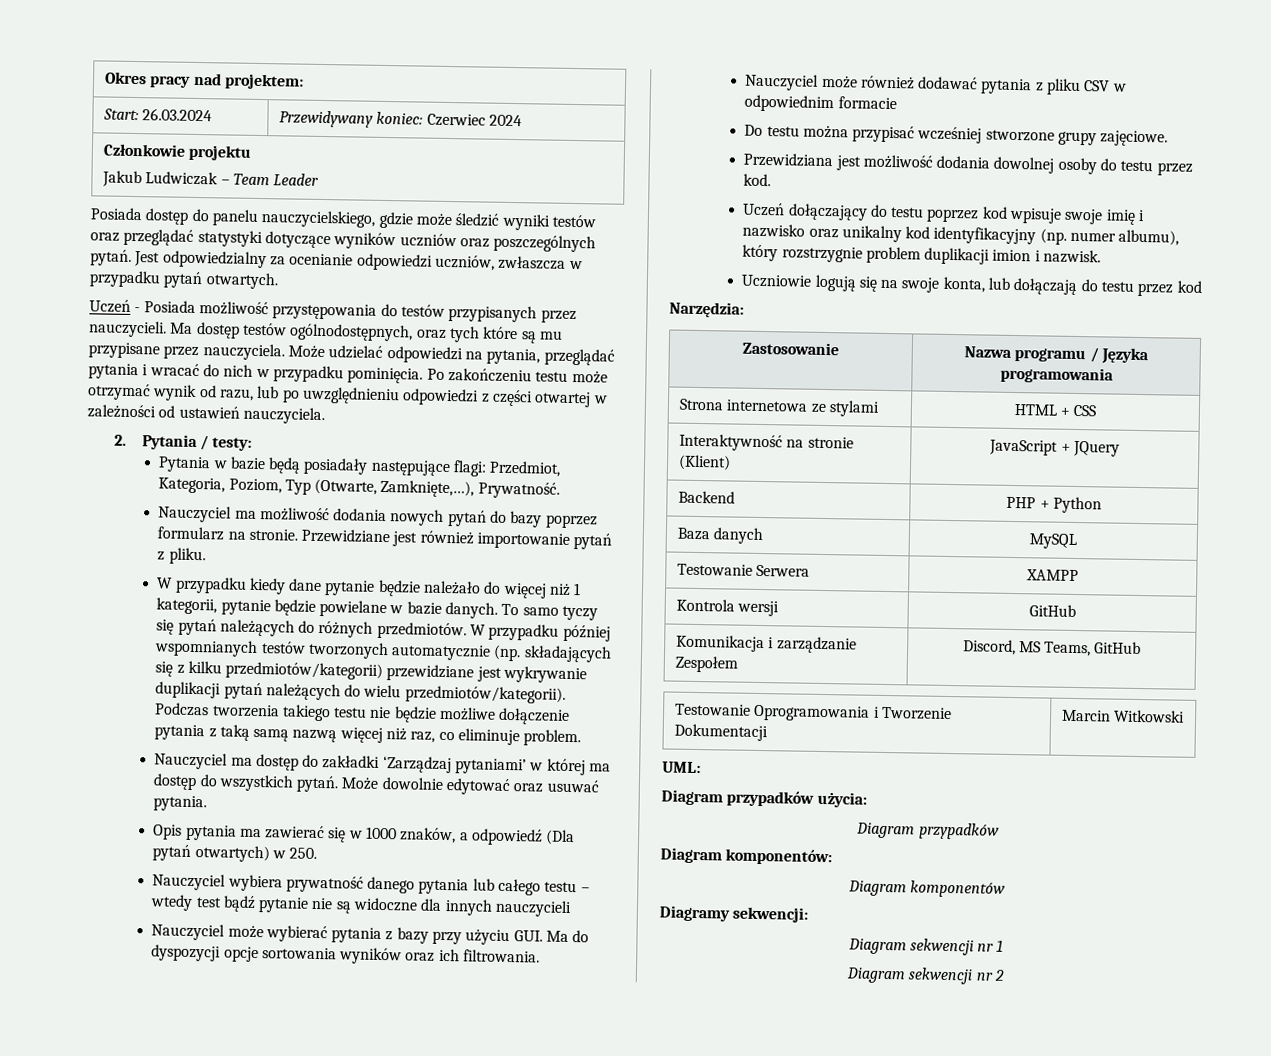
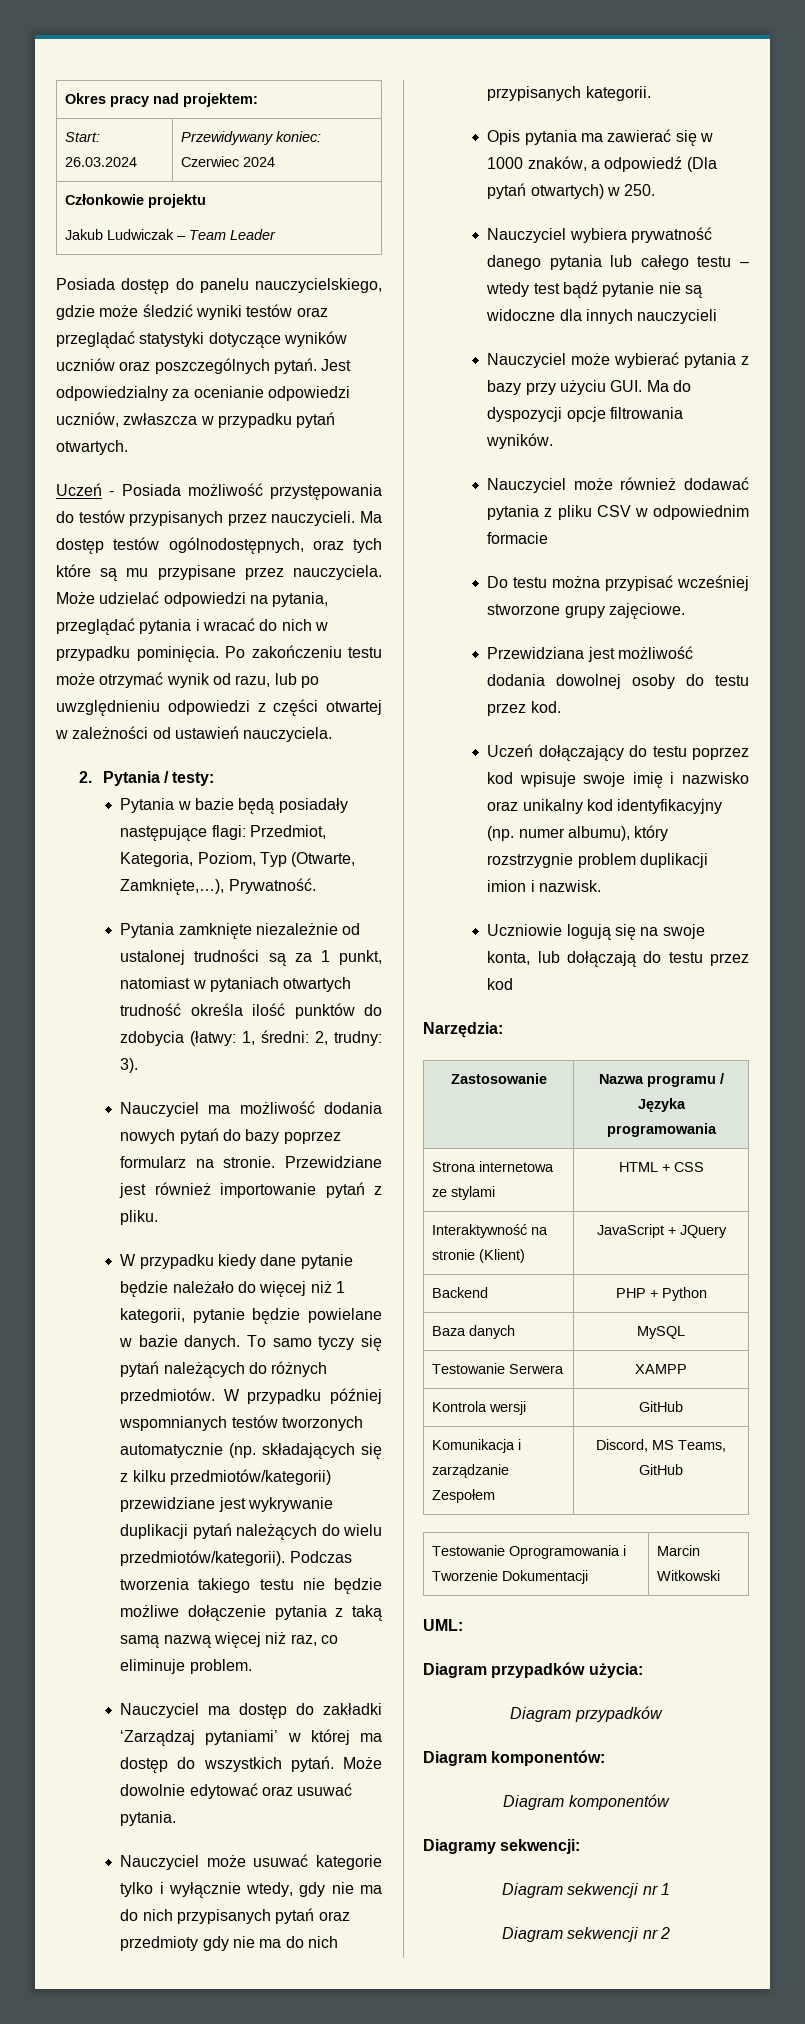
+ Pytania zamknięte niezależnie od ustalonej trudności są za 1 punkt, natomiast w pytaniach otwartych trudność określa ilość punktów do zdobycia (łatwy: 1, średni: 2, trudny: 3).
+ Nauczyciel może usuwać kategorie tylko i wyłącznie wtedy, gdy nie ma do nich przypisanych pytań oraz przedmioty gdy nie ma do nich przypisanych kategorii.
- Nauczyciel może wybierać pytania z bazy przy użyciu GUI. Ma do dyspozycji opcje sortowania wyników oraz ich filtrowania.
+ Nauczyciel może wybierać pytania z bazy przy użyciu GUI. Ma do dyspozycji opcje filtrowania wyników.

